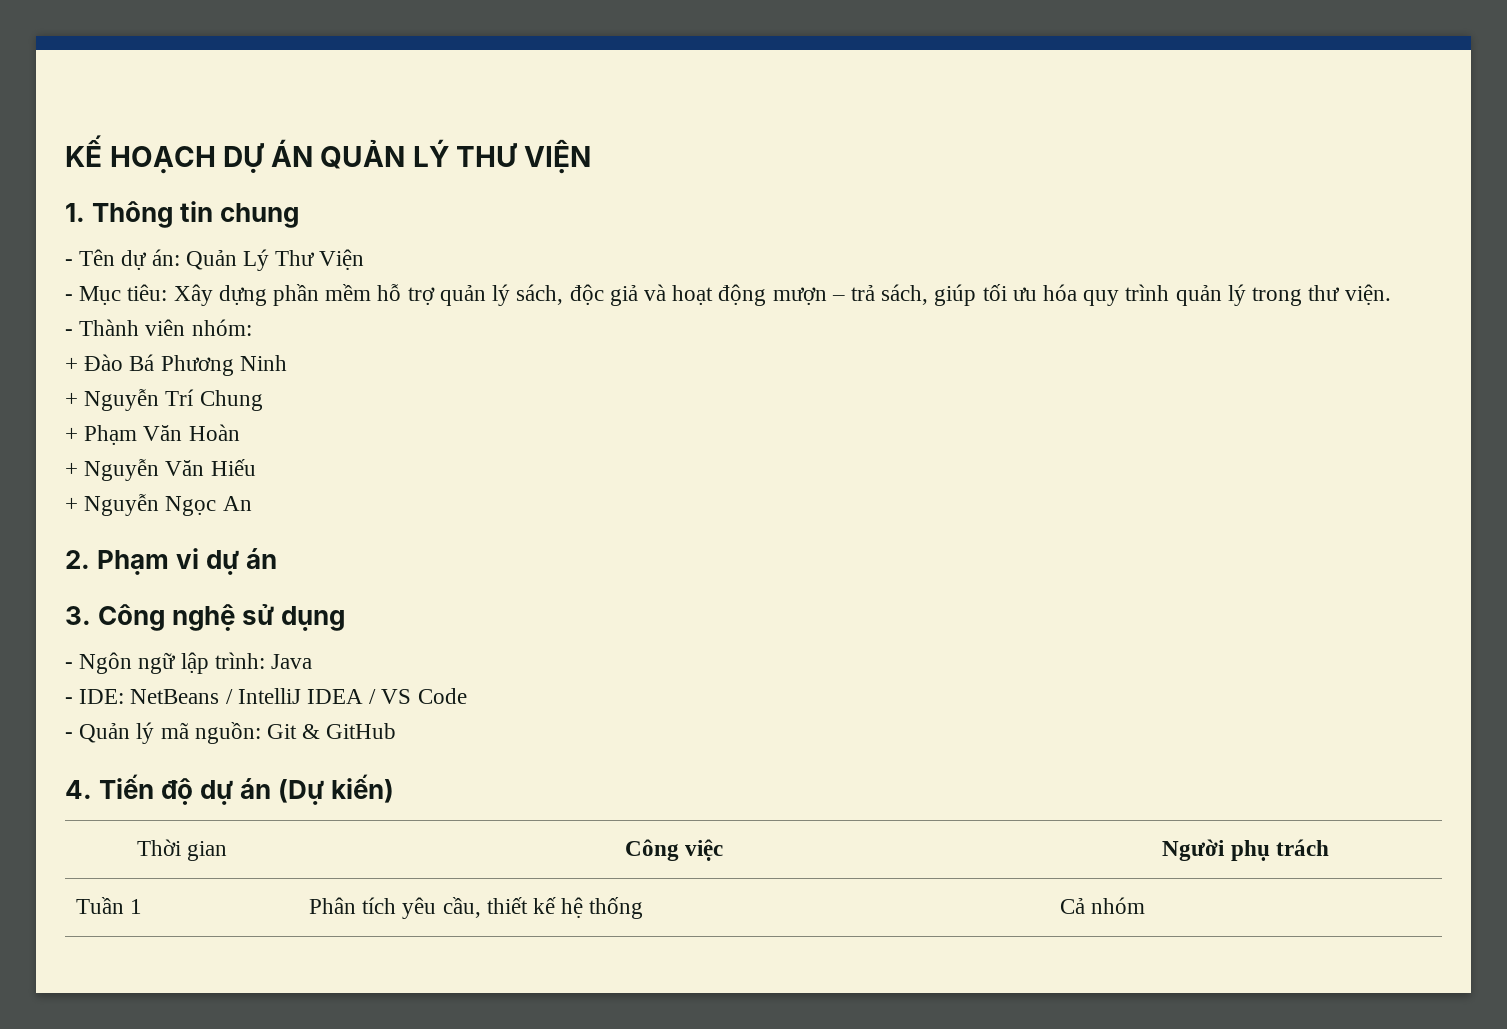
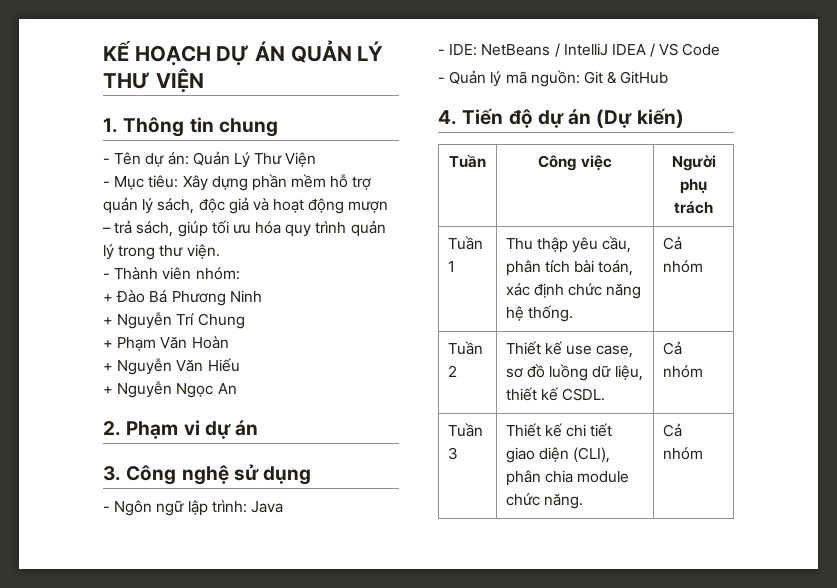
- Thời gian | Công việc | Người phụ trách
+ Tuần | Công việc | Người phụ trách
- Tuần 1 | Phân tích yêu cầu, thiết kế hệ thống | Cả nhóm
+ Tuần 1 | Thu thập yêu cầu, phân tích bài toán, xác định chức năng hệ thống. | Cả nhóm
+ Tuần 2 | Thiết kế use case, sơ đồ luồng dữ liệu, thiết kế CSDL. | Cả nhóm
+ Tuần 3 | Thiết kế chi tiết giao diện (CLI), phân chia module chức năng. | Cả nhóm

